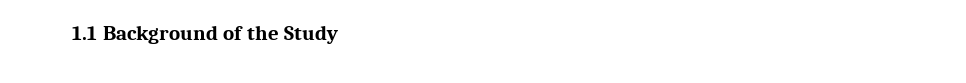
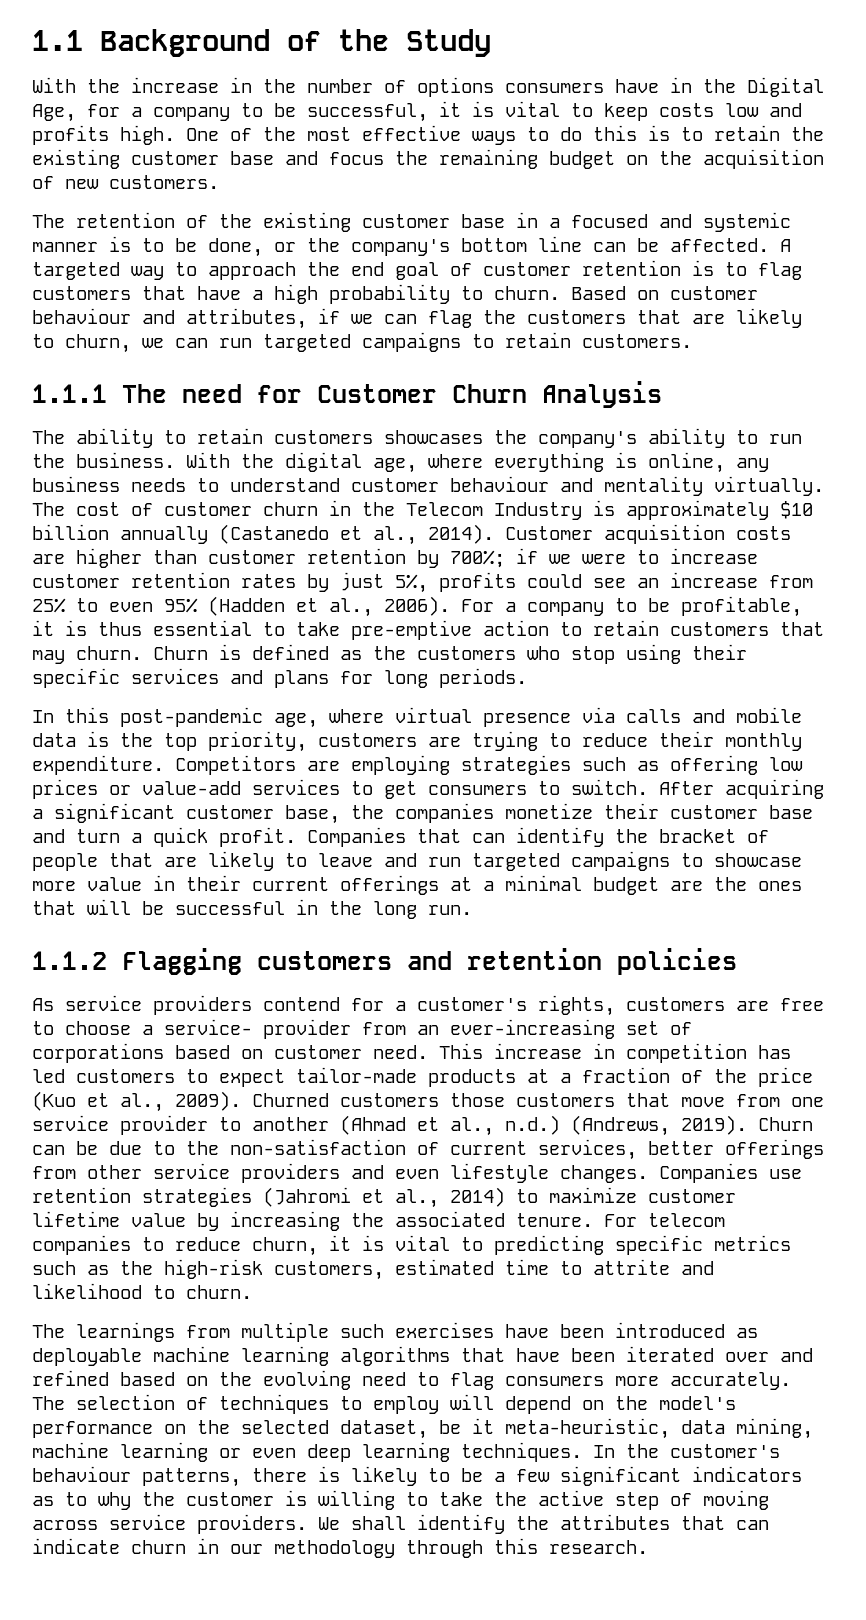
+ With the increase in the number of options consumers have in the Digital Age, for a company to be successful, it is vital to keep costs low and profits high. One of the most effective ways to do this is to retain the existing customer base and focus the remaining budget on the acquisition of new customers.
+ The retention of the existing customer base in a focused and systemic manner is to be done, or the company's bottom line can be affected. A targeted way to approach the end goal of customer retention is to flag customers that have a high probability to churn. Based on customer behaviour and attributes, if we can flag the customers that are likely to churn, we can run targeted campaigns to retain customers.
+ 1.1.1 The need for Customer Churn Analysis
+ The ability to retain customers showcases the company's ability to run the business. With the digital age, where everything is online, any business needs to understand customer behaviour and mentality virtually. The cost of customer churn in the Telecom Industry is approximately $10 billion annually (Castanedo et al., 2014). Customer acquisition costs are higher than customer retention by 700%; if we were to increase customer retention rates by just 5%, profits could see an increase from 25% to even 95% (Hadden et al., 2006). For a company to be profitable, it is thus essential to take pre-emptive action to retain customers that may churn. Churn is defined as the customers who stop using their specific services and plans for long periods.
+ In this post-pandemic age, where virtual presence via calls and mobile data is the top priority, customers are trying to reduce their monthly expenditure. Competitors are employing strategies such as offering low prices or value-add services to get consumers to switch. After acquiring a significant customer base, the companies monetize their customer base and turn a quick profit. Companies that can identify the bracket of people that are likely to leave and run targeted campaigns to showcase more value in their current offerings at a minimal budget are the ones that will be successful in the long run.
+ 1.1.2 Flagging customers and retention policies
+ As service providers contend for a customer's rights, customers are free to choose a service- provider from an ever-increasing set of corporations based on customer need. This increase in competition has led customers to expect tailor-made products at a fraction of the price (Kuo et al., 2009). Churned customers those customers that move from one service provider to another (Ahmad et al., n.d.) (Andrews, 2019). Churn can be due to the non-satisfaction of current services, better offerings from other service providers and even lifestyle changes. Companies use retention strategies (Jahromi et al., 2014) to maximize customer lifetime value by increasing the associated tenure. For telecom companies to reduce churn, it is vital to predicting specific metrics such as the high-risk customers, estimated time to attrite and likelihood to churn.
+ The learnings from multiple such exercises have been introduced as deployable machine learning algorithms that have been iterated over and refined based on the evolving need to flag consumers more accurately. The selection of techniques to employ will depend on the model's performance on the selected dataset, be it meta-heuristic, data mining, machine learning or even deep learning techniques. In the customer's behaviour patterns, there is likely to be a few significant indicators as to why the customer is willing to take the active step of moving across service providers. We shall identify the attributes that can indicate churn in our methodology through this research.

